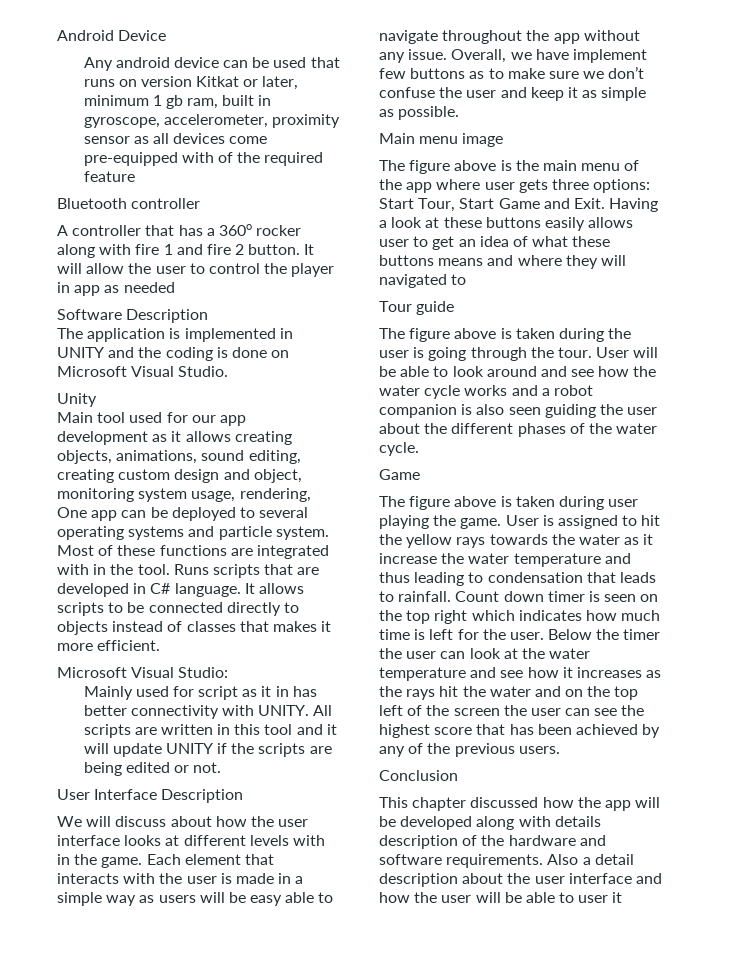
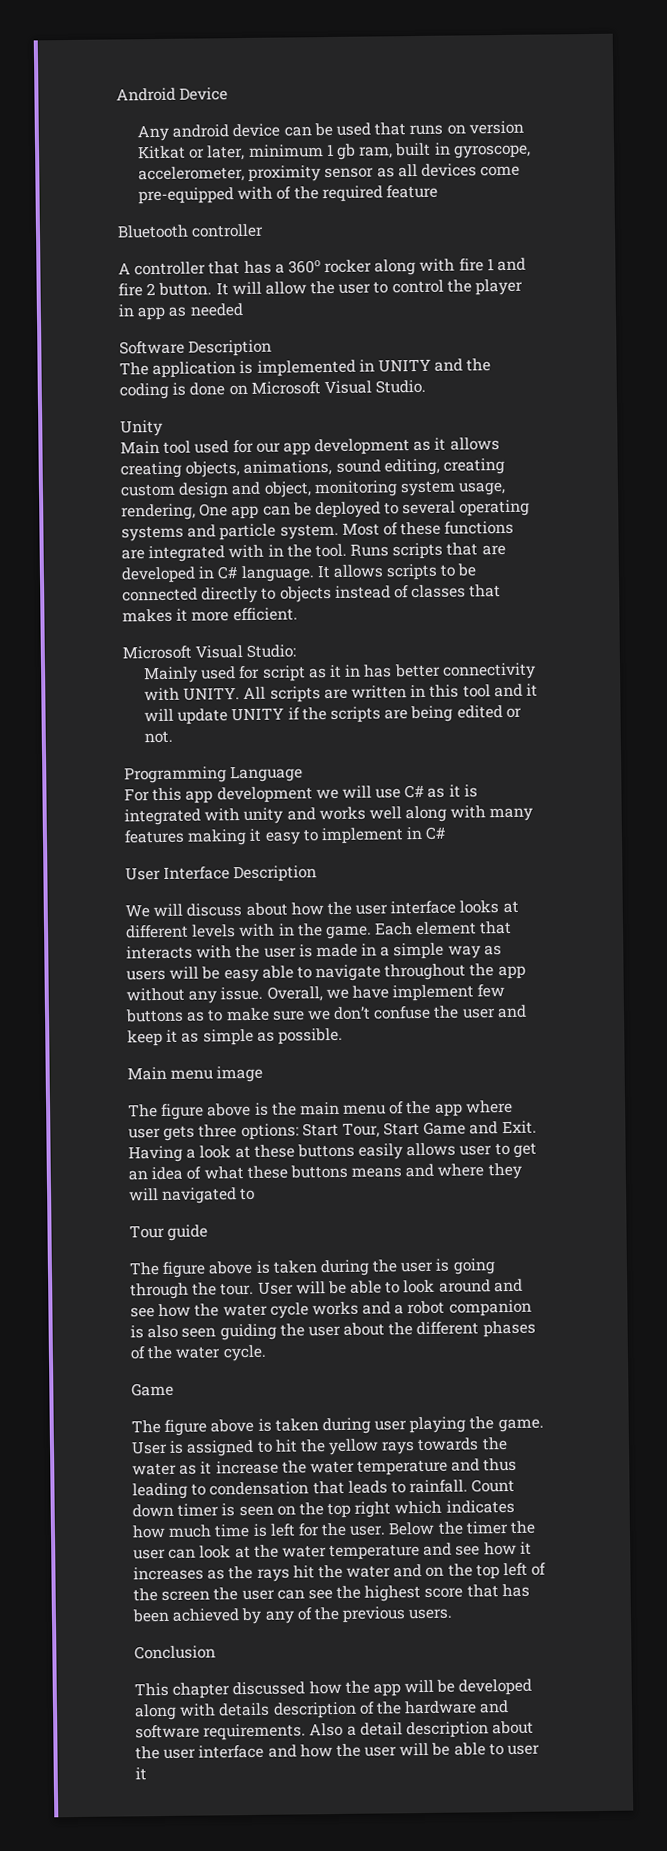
+ Programming Language
+ For this app development we will use C# as it is integrated with unity and works well along with many features making it easy to implement in C#

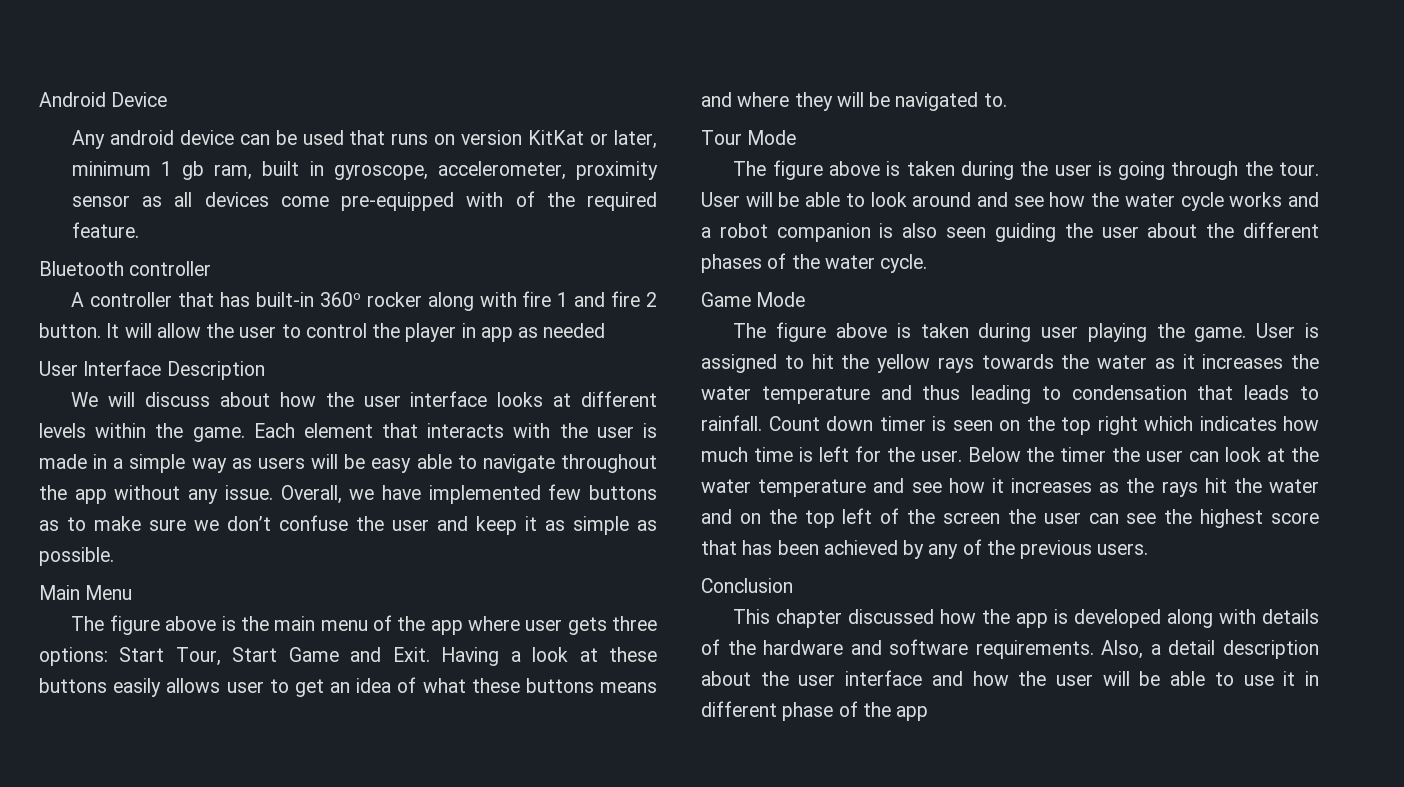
- Any android device can be used that runs on version Kitkat or later, minimum 1 gb ram, built in gyroscope, accelerometer, proximity sensor as all devices come pre-equipped with of the required feature
+ Any android device can be used that runs on version KitKat or later, minimum 1 gb ram, built in gyroscope, accelerometer, proximity sensor as all devices come pre-equipped with of the required feature.
- A controller that has a 360o rocker along with fire 1 and fire 2 button.
+ A controller that has built-in 360o rocker along with fire 1 and fire 2 button.
- Software Description
- The application is implemented in UNITY and the coding is done on Microsoft Visual Studio.
- Unity
- Main tool used for our app development as it allows creating objects, animations, sound editing, creating custom design and object, monitoring system usage, rendering, One app can be deployed to several operating systems and particle system. Most of these functions are integrated with in the tool. Runs scripts that are developed in C# language. It allows scripts to be connected directly to objects instead of classes that makes it more efficient.
- Microsoft Visual Studio:
- Mainly used for script as it in has better connectivity with UNITY. All scripts are written in this tool and it will update UNITY if the scripts are being edited or not.
- Programming Language
- For this app development we will use C# as it is integrated with unity and works well along with many features making it easy to implement in C#
- We will discuss about how the user interface looks at different levels with in the game.
+ We will discuss about how the user interface looks at different levels within the game.
- Overall, we have implement few buttons as to make sure we don’t confuse the user and keep it as simple as possible.
+ Overall, we have implemented few buttons as to make sure we don’t confuse the user and keep it as simple as possible.
- Main menu image
+ Main Menu
- Having a look at these buttons easily allows user to get an idea of what these buttons means and where they will navigated to
+ Having a look at these buttons easily allows user to get an idea of what these buttons means and where they will be navigated to.
- Tour guide
+ Tour Mode
  User will be able to look around and see how the water cycle works and a robot companion is also seen guiding the user about the different phases of the water cycle.
- Game
+ Game Mode
- User is assigned to hit the yellow rays towards the water as it increase the water temperature and thus leading to condensation that leads to rainfall.
+ User is assigned to hit the yellow rays towards the water as it increases the water temperature and thus leading to condensation that leads to rainfall.
- This chapter discussed how the app will be developed along with details description of the hardware and software requirements.
+ This chapter discussed how the app is developed along with details of the hardware and software requirements.
- Also a detail description about the user interface and how the user will be able to user it
+ Also, a detail description about the user interface and how the user will be able to use it in different phase of the app

